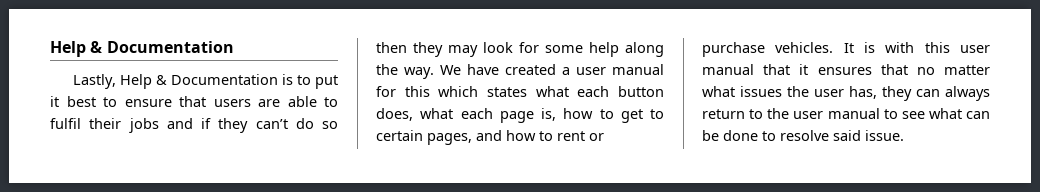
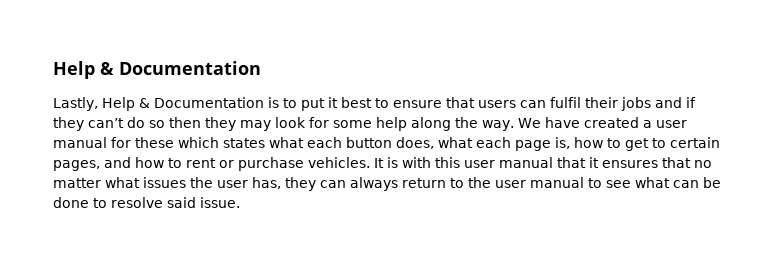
- Lastly, Help & Documentation is to put it best to ensure that users are able to fulfil their jobs and if they can’t do so then they may look for some help along the way.
+ Lastly, Help & Documentation is to put it best to ensure that users can fulfil their jobs and if they can’t do so then they may look for some help along the way.
- We have created a user manual for this which states what each button does, what each page is, how to get to certain pages, and how to rent or purchase vehicles.
+ We have created a user manual for these which states what each button does, what each page is, how to get to certain pages, and how to rent or purchase vehicles.

